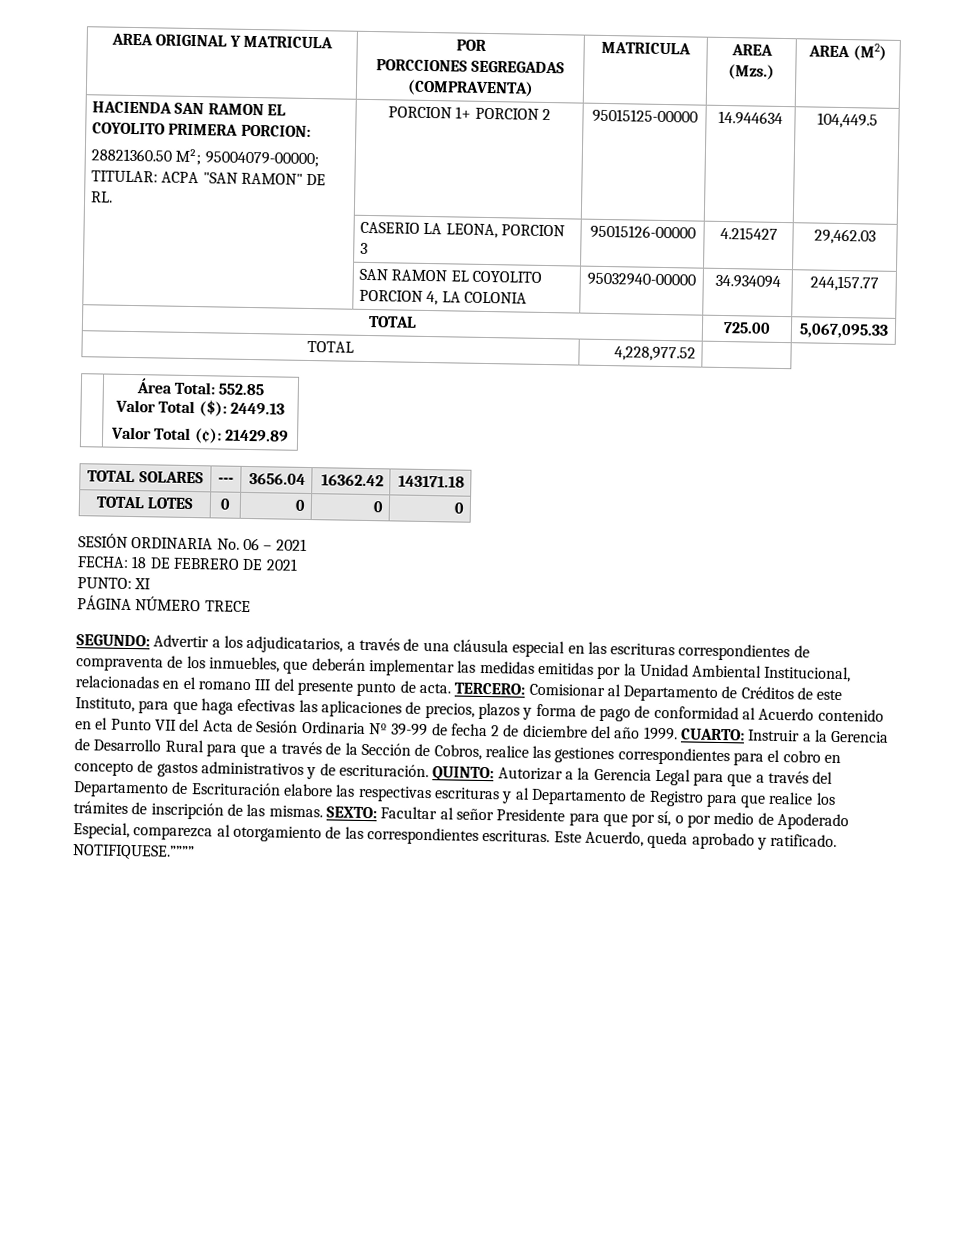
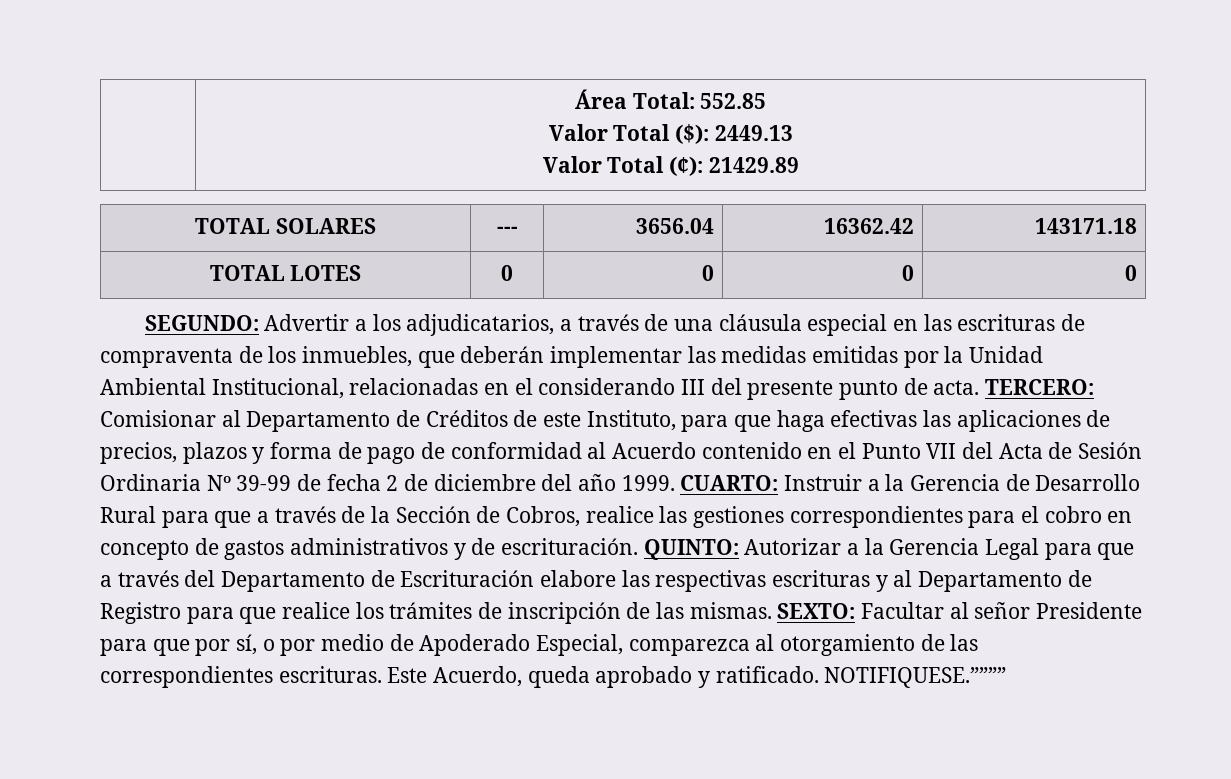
- AREA ORIGINAL Y MATRICULA | POR
- PORCCIONES SEGREGADAS (COMPRAVENTA) | MATRICULA | AREA (Mzs.) | AREA (M2)
- HACIENDA SAN RAMON EL COYOLITO PRIMERA PORCION:
- 28821360.50 M²; 95004079-00000; TITULAR: ACPA "SAN RAMON" DE RL. | PORCION 1+ PORCION 2 | 95015125-00000 | 14.944634 | 104,449.5
- | CASERIO LA LEONA, PORCION 3 | 95015126-00000 | 4.215427 | 29,462.03
- | SAN RAMON EL COYOLITO PORCION 4, LA COLONIA | 95032940-00000 | 34.934094 | 244,157.77
- TOTAL | 725.00 | 5,067,095.33
- TOTAL | 4,228,977.52 |
- SESIÓN ORDINARIA No. 06 – 2021
- FECHA: 18 DE FEBRERO DE 2021
- PUNTO: XI
- PÁGINA NÚMERO TRECE
- SEGUNDO: Advertir a los adjudicatarios, a través de una cláusula especial en las escrituras correspondientes de compraventa de los inmuebles, que deberán implementar las medidas emitidas por la Unidad Ambiental Institucional, relacionadas en el romano III del presente punto de acta.
+ SEGUNDO: Advertir a los adjudicatarios, a través de una cláusula especial en las escrituras de compraventa de los inmuebles, que deberán implementar las medidas emitidas por la Unidad Ambiental Institucional, relacionadas en el considerando III del presente punto de acta.

